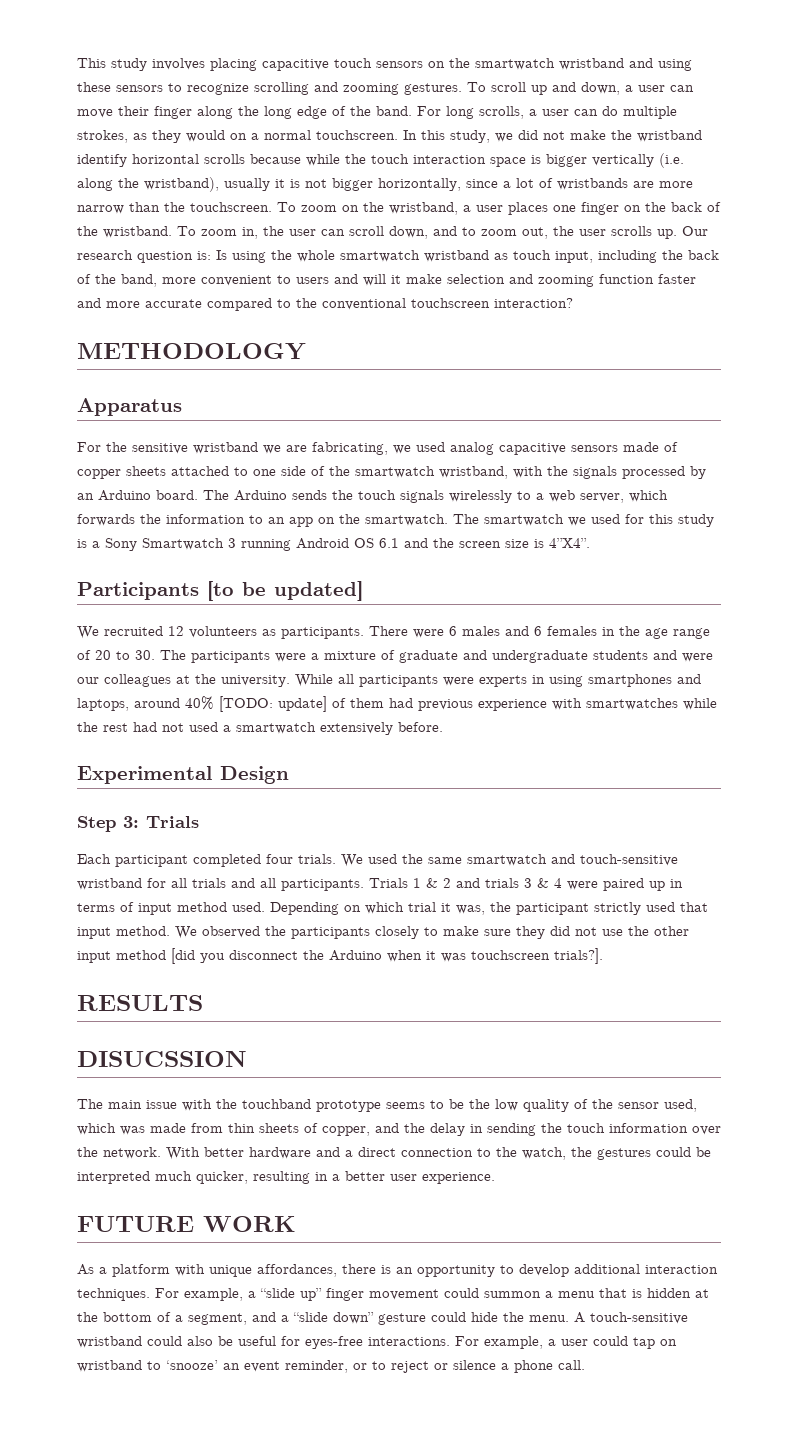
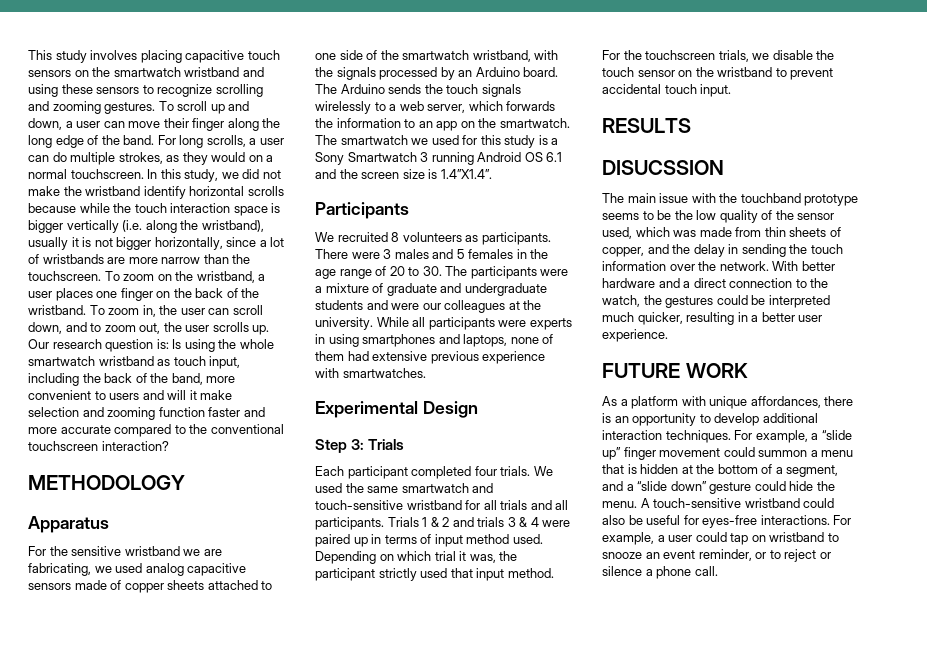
- The smartwatch we used for this study is a Sony Smartwatch 3 running Android OS 6.1 and the screen size is 4”X4”.
+ The smartwatch we used for this study is a Sony Smartwatch 3 running Android OS 6.1 and the screen size is 1.4”X1.4”.
- Participants [to be updated]
+ Participants
- We recruited 12 volunteers as participants.
+ We recruited 8 volunteers as participants.
- There were 6 males and 6 females in the age range of 20 to 30. The participants were a mixture of graduate and undergraduate students and were our colleagues at the university.
+ There were 3 males and 5 females in the age range of 20 to 30. The participants were a mixture of graduate and undergraduate students and were our colleagues at the university.
- While all participants were experts in using smartphones and laptops, around 40% [TODO: update] of them had previous experience with smartwatches while the rest had not used a smartwatch extensively before.
+ While all participants were experts in using smartphones and laptops, none of them had extensive previous experience with smartwatches.
- We observed the participants closely to make sure they did not use the other input method [did you disconnect the Arduino when it was touchscreen trials?].
+ For the touchscreen trials, we disable the touch sensor on the wristband to prevent accidental touch input.
- For example, a user could tap on wristband to ‘snooze’ an event reminder, or to reject or silence a phone call.
+ For example, a user could tap on wristband to snooze an event reminder, or to reject or silence a phone call.

